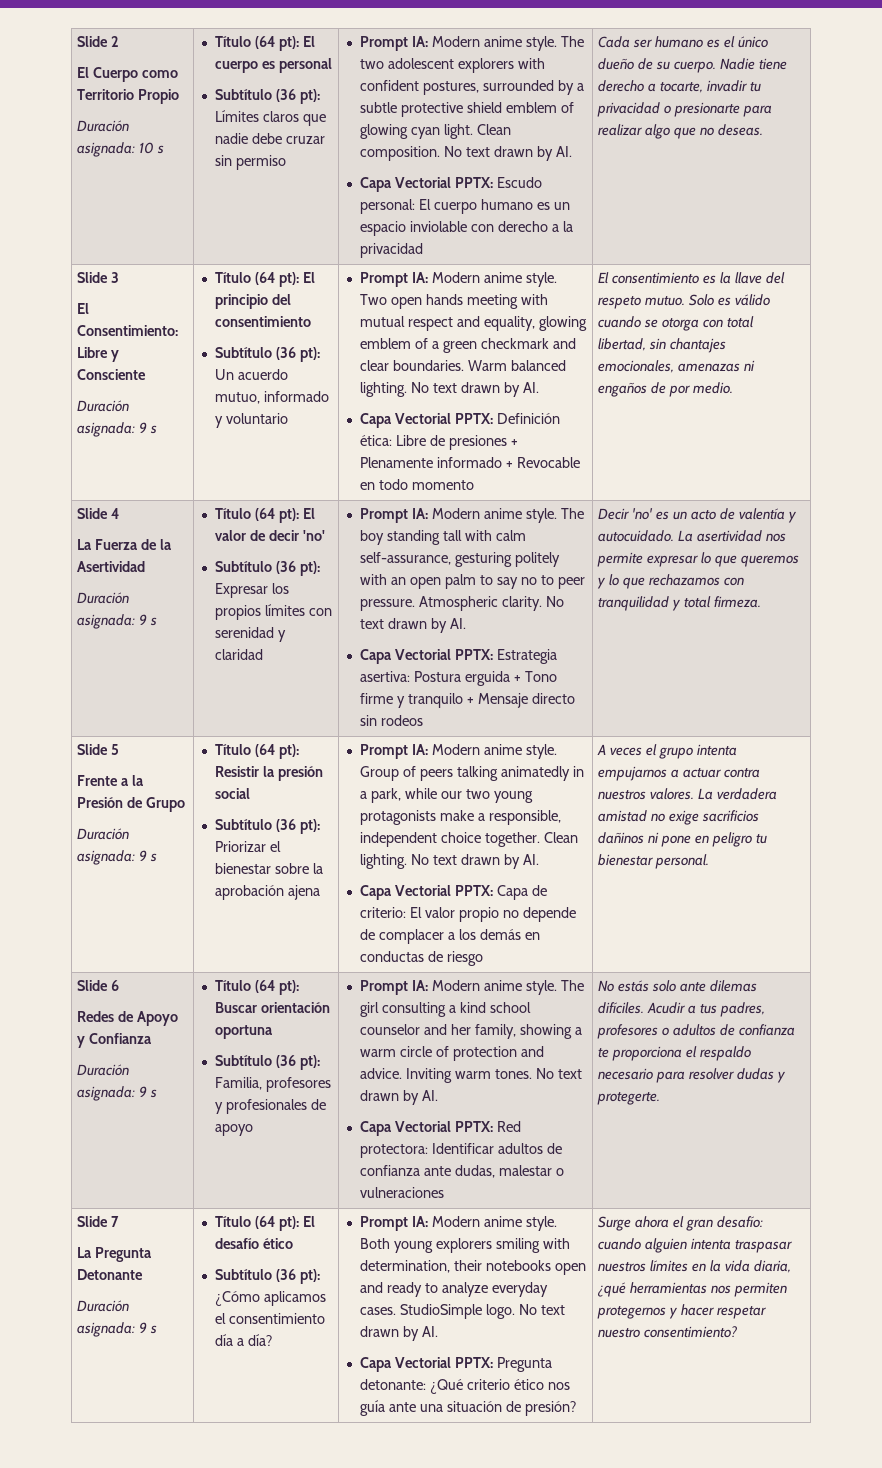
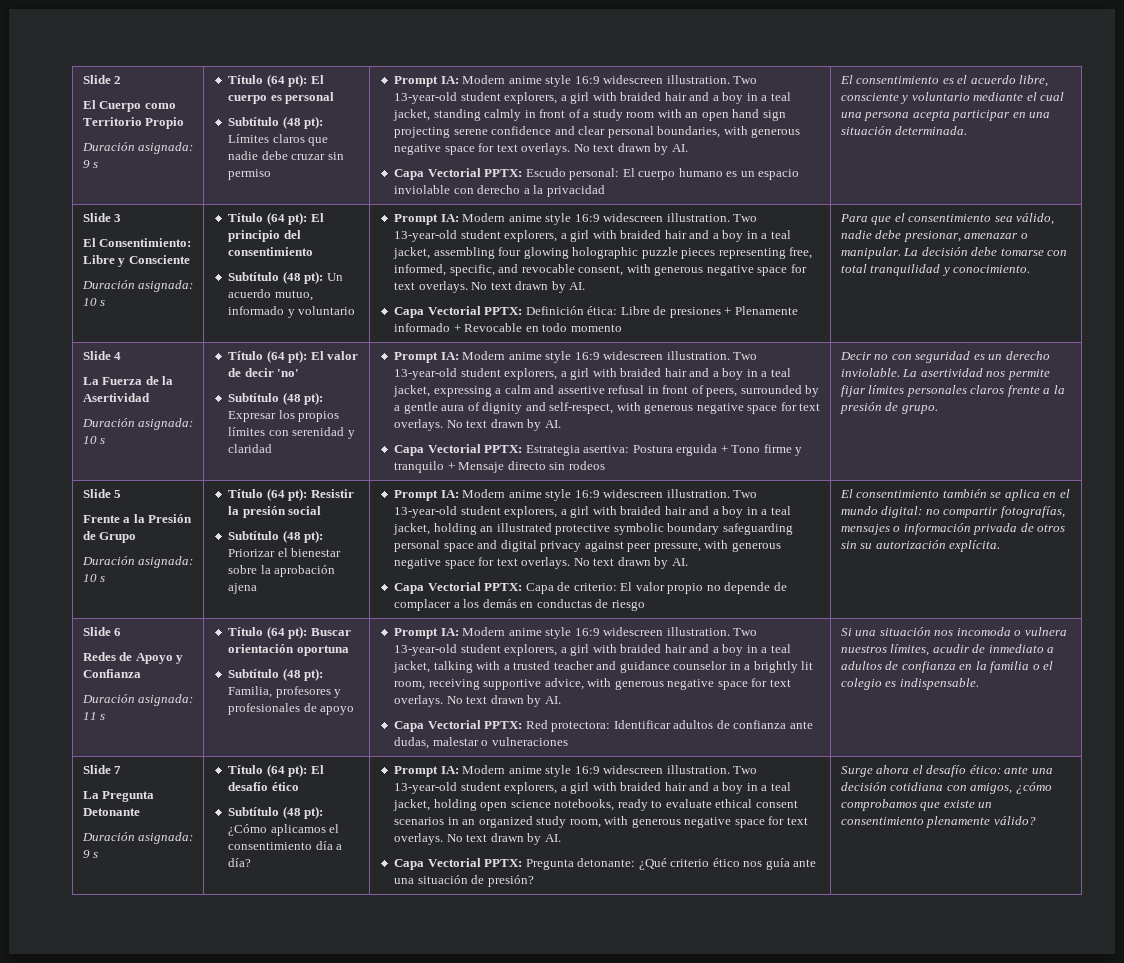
  El Cuerpo como Territorio Propio
- Duración asignada: 10 s
+ Duración asignada: 9 s
- Subtítulo (36 pt): Límites claros que nadie debe cruzar sin permiso
+ Subtítulo (48 pt): Límites claros que nadie debe cruzar sin permiso
- Prompt IA: Modern anime style. The two adolescent explorers with confident postures, surrounded by a subtle protective shield emblem of glowing cyan light. Clean composition.
+ Prompt IA: Modern anime style 16:9 widescreen illustration. Two 13-year-old student explorers, a girl with braided hair and a boy in a teal jacket, standing calmly in front of a study room with an open hand sign projecting serene confidence and clear personal boundaries, with generous negative space for text overlays.
- Cada ser humano es el único dueño de su cuerpo. Nadie tiene derecho a tocarte, invadir tu privacidad o presionarte para realizar algo que no deseas.
+ El consentimiento es el acuerdo libre, consciente y voluntario mediante el cual una persona acepta participar en una situación determinada.
  El Consentimiento: Libre y Consciente
- Duración asignada: 9 s
+ Duración asignada: 10 s
- Subtítulo (36 pt): Un acuerdo mutuo, informado y voluntario
+ Subtítulo (48 pt): Un acuerdo mutuo, informado y voluntario
- Prompt IA: Modern anime style. Two open hands meeting with mutual respect and equality, glowing emblem of a green checkmark and clear boundaries. Warm balanced lighting.
+ Prompt IA: Modern anime style 16:9 widescreen illustration. Two 13-year-old student explorers, a girl with braided hair and a boy in a teal jacket, assembling four glowing holographic puzzle pieces representing free, informed, specific, and revocable consent, with generous negative space for text overlays.
- El consentimiento es la llave del respeto mutuo. Solo es válido cuando se otorga con total libertad, sin chantajes emocionales, amenazas ni engaños de por medio.
+ Para que el consentimiento sea válido, nadie debe presionar, amenazar o manipular. La decisión debe tomarse con total tranquilidad y conocimiento.
  La Fuerza de la Asertividad
- Duración asignada: 9 s
+ Duración asignada: 10 s
- Subtítulo (36 pt): Expresar los propios límites con serenidad y claridad
+ Subtítulo (48 pt): Expresar los propios límites con serenidad y claridad
- Prompt IA: Modern anime style. The boy standing tall with calm self-assurance, gesturing politely with an open palm to say no to peer pressure. Atmospheric clarity.
+ Prompt IA: Modern anime style 16:9 widescreen illustration. Two 13-year-old student explorers, a girl with braided hair and a boy in a teal jacket, expressing a calm and assertive refusal in front of peers, surrounded by a gentle aura of dignity and self-respect, with generous negative space for text overlays.
- Decir 'no' es un acto de valentía y autocuidado. La asertividad nos permite expresar lo que queremos y lo que rechazamos con tranquilidad y total firmeza.
+ Decir no con seguridad es un derecho inviolable. La asertividad nos permite fijar límites personales claros frente a la presión de grupo.
  Frente a la Presión de Grupo
- Duración asignada: 9 s
+ Duración asignada: 10 s
- Subtítulo (36 pt): Priorizar el bienestar sobre la aprobación ajena
+ Subtítulo (48 pt): Priorizar el bienestar sobre la aprobación ajena
- Prompt IA: Modern anime style. Group of peers talking animatedly in a park, while our two young protagonists make a responsible, independent choice together. Clean lighting.
+ Prompt IA: Modern anime style 16:9 widescreen illustration. Two 13-year-old student explorers, a girl with braided hair and a boy in a teal jacket, holding an illustrated protective symbolic boundary safeguarding personal space and digital privacy against peer pressure, with generous negative space for text overlays.
- A veces el grupo intenta empujarnos a actuar contra nuestros valores. La verdadera amistad no exige sacrificios dañinos ni pone en peligro tu bienestar personal.
+ El consentimiento también se aplica en el mundo digital: no compartir fotografías, mensajes o información privada de otros sin su autorización explícita.
  Redes de Apoyo y Confianza
- Duración asignada: 9 s
+ Duración asignada: 11 s
- Subtítulo (36 pt): Familia, profesores y profesionales de apoyo
+ Subtítulo (48 pt): Familia, profesores y profesionales de apoyo
- Prompt IA: Modern anime style. The girl consulting a kind school counselor and her family, showing a warm circle of protection and advice. Inviting warm tones.
+ Prompt IA: Modern anime style 16:9 widescreen illustration. Two 13-year-old student explorers, a girl with braided hair and a boy in a teal jacket, talking with a trusted teacher and guidance counselor in a brightly lit room, receiving supportive advice, with generous negative space for text overlays.
- No estás solo ante dilemas difíciles. Acudir a tus padres, profesores o adultos de confianza te proporciona el respaldo necesario para resolver dudas y protegerte.
+ Si una situación nos incomoda o vulnera nuestros límites, acudir de inmediato a adultos de confianza en la familia o el colegio es indispensable.
- Subtítulo (36 pt): ¿Cómo aplicamos el consentimiento día a día?
+ Subtítulo (48 pt): ¿Cómo aplicamos el consentimiento día a día?
- Prompt IA: Modern anime style. Both young explorers smiling with determination, their notebooks open and ready to analyze everyday cases. StudioSimple logo.
+ Prompt IA: Modern anime style 16:9 widescreen illustration. Two 13-year-old student explorers, a girl with braided hair and a boy in a teal jacket, holding open science notebooks, ready to evaluate ethical consent scenarios in an organized study room, with generous negative space for text overlays.
- Surge ahora el gran desafío: cuando alguien intenta traspasar nuestros límites en la vida diaria, ¿qué herramientas nos permiten protegernos y hacer respetar nuestro consentimiento?
+ Surge ahora el desafío ético: ante una decisión cotidiana con amigos, ¿cómo comprobamos que existe un consentimiento plenamente válido?

